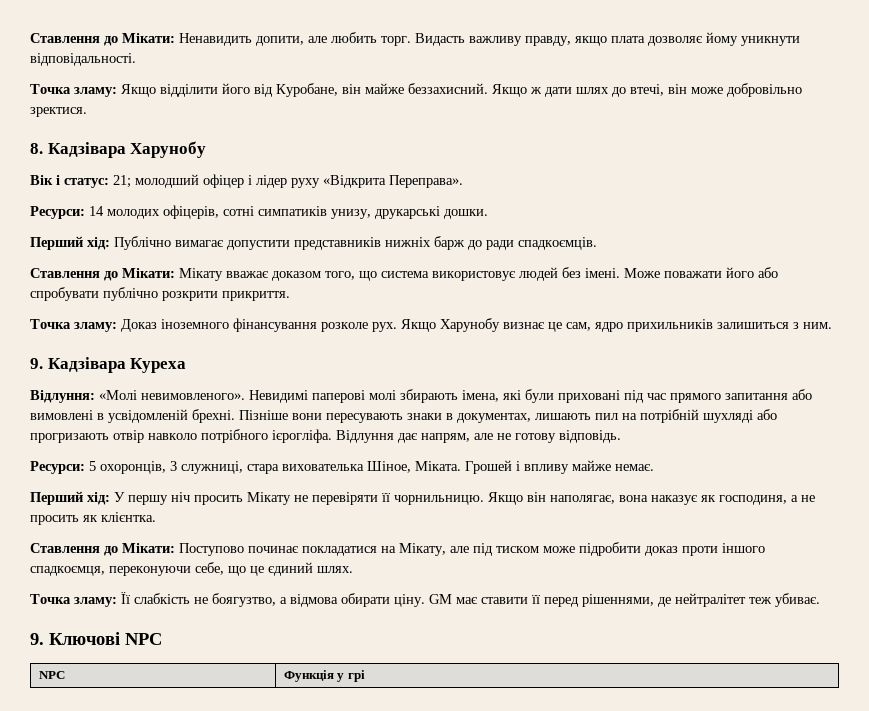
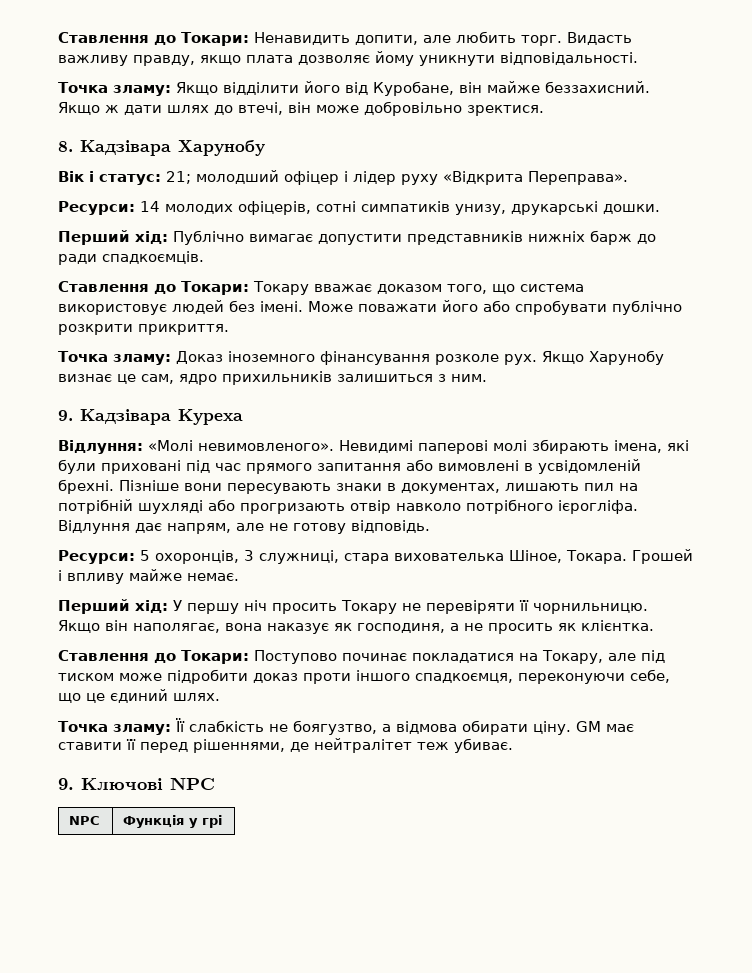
- Ставлення до Мікати: Ненавидить допити, але любить торг.
+ Ставлення до Токари: Ненавидить допити, але любить торг.
- Ставлення до Мікати: Мікату вважає доказом того, що система використовує людей без імені.
+ Ставлення до Токари: Токару вважає доказом того, що система використовує людей без імені.
- Ресурси: 5 охоронців, 3 служниці, стара вихователька Шіное, Міката.
+ Ресурси: 5 охоронців, 3 служниці, стара вихователька Шіное, Токара.
- Перший хід: У першу ніч просить Мікату не перевіряти її чорнильницю.
+ Перший хід: У першу ніч просить Токару не перевіряти її чорнильницю.
- Ставлення до Мікати: Поступово починає покладатися на Мікату, але під тиском може підробити доказ проти іншого спадкоємця, переконуючи себе, що це єдиний шлях.
+ Ставлення до Токари: Поступово починає покладатися на Токару, але під тиском може підробити доказ проти іншого спадкоємця, переконуючи себе, що це єдиний шлях.

